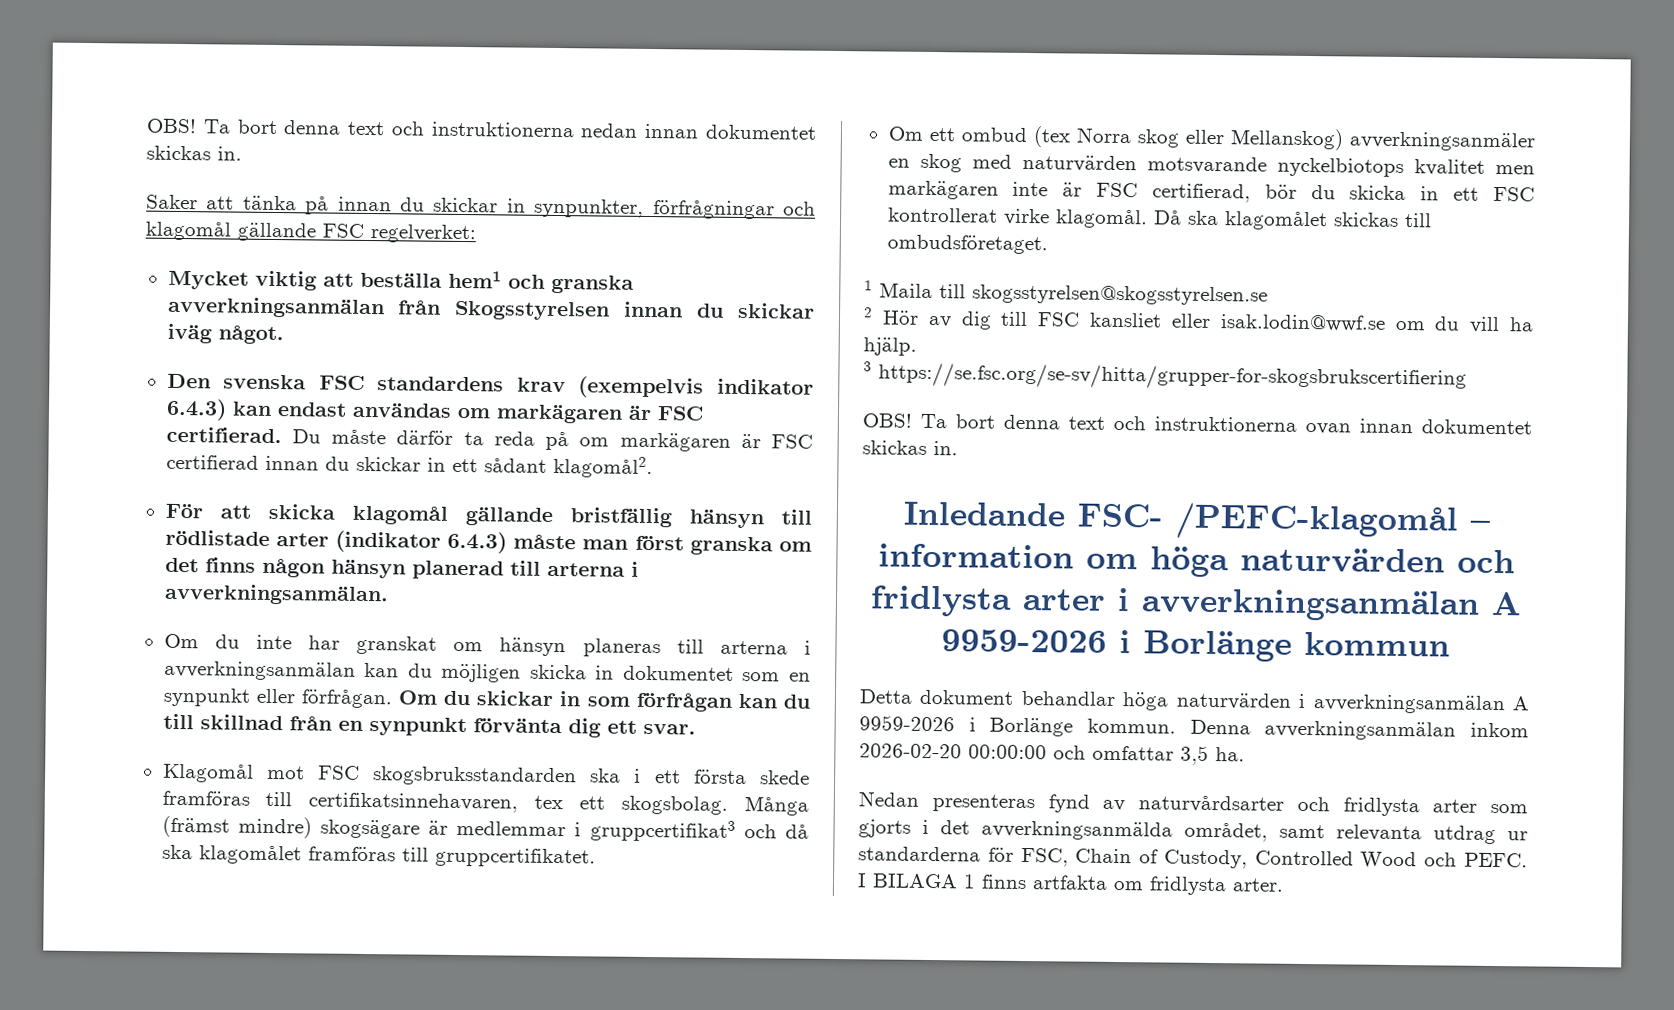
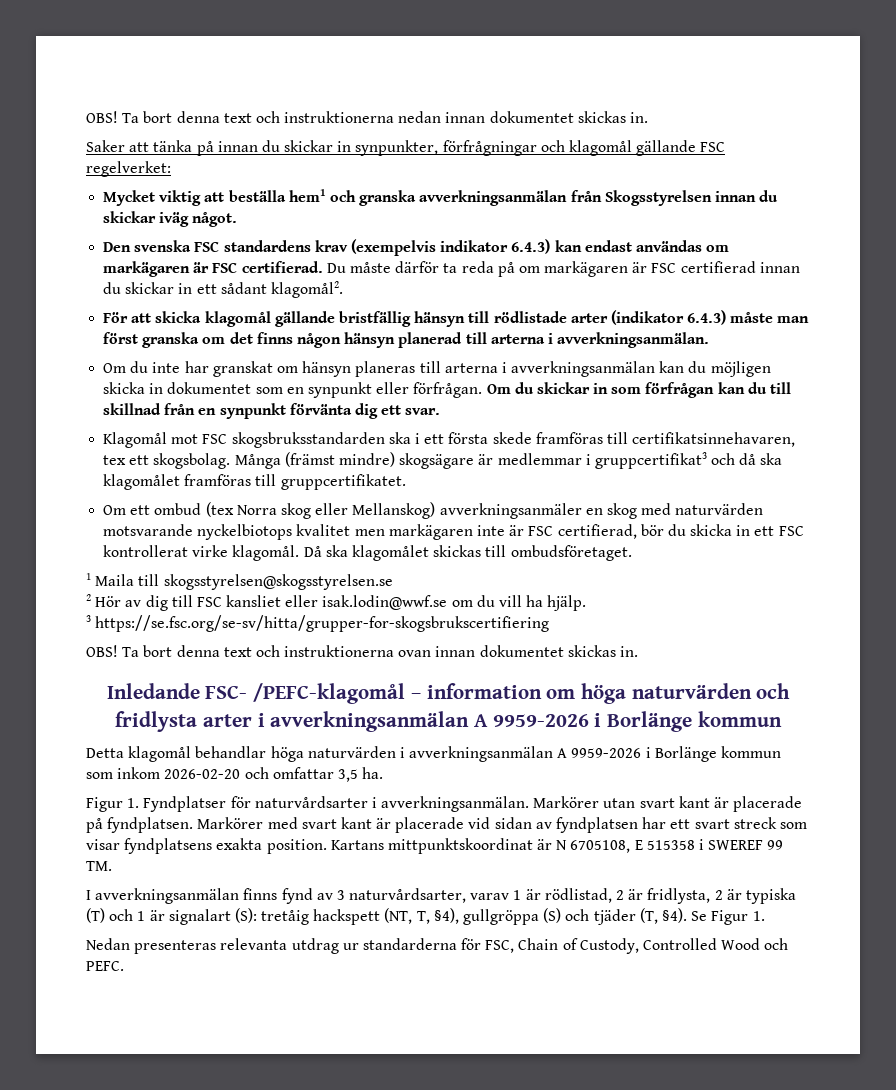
- Detta dokument behandlar höga naturvärden i avverkningsanmälan A 9959-2026 i Borlänge kommun. Denna avverkningsanmälan inkom 2026-02-20 00:00:00 och omfattar 3,5 ha.
+ Detta klagomål behandlar höga naturvärden i avverkningsanmälan A 9959-2026 i Borlänge kommun som inkom 2026-02-20 och omfattar 3,5 ha.
- Nedan presenteras fynd av naturvårdsarter och fridlysta arter som gjorts i det avverkningsanmälda området, samt relevanta utdrag ur standarderna för FSC, Chain of Custody, Controlled Wood och PEFC. I BILAGA 1 finns artfakta om fridlysta arter.
+ Figur 1. Fyndplatser för naturvårdsarter i avverkningsanmälan. Markörer utan svart kant är placerade på fyndplatsen. Markörer med svart kant är placerade vid sidan av fyndplatsen har ett svart streck som visar fyndplatsens exakta position. Kartans mittpunktskoordinat är N 6705108, E 515358 i SWEREF 99 TM.
+ I avverkningsanmälan finns fynd av 3 naturvårdsarter, varav 1 är rödlistad, 2 är fridlysta, 2 är typiska (T) och 1 är signalart (S): tretåig hackspett (NT, T, §4), gullgröppa (S) och tjäder (T, §4). Se Figur 1.
+ Nedan presenteras relevanta utdrag ur standarderna för FSC, Chain of Custody, Controlled Wood och PEFC.

